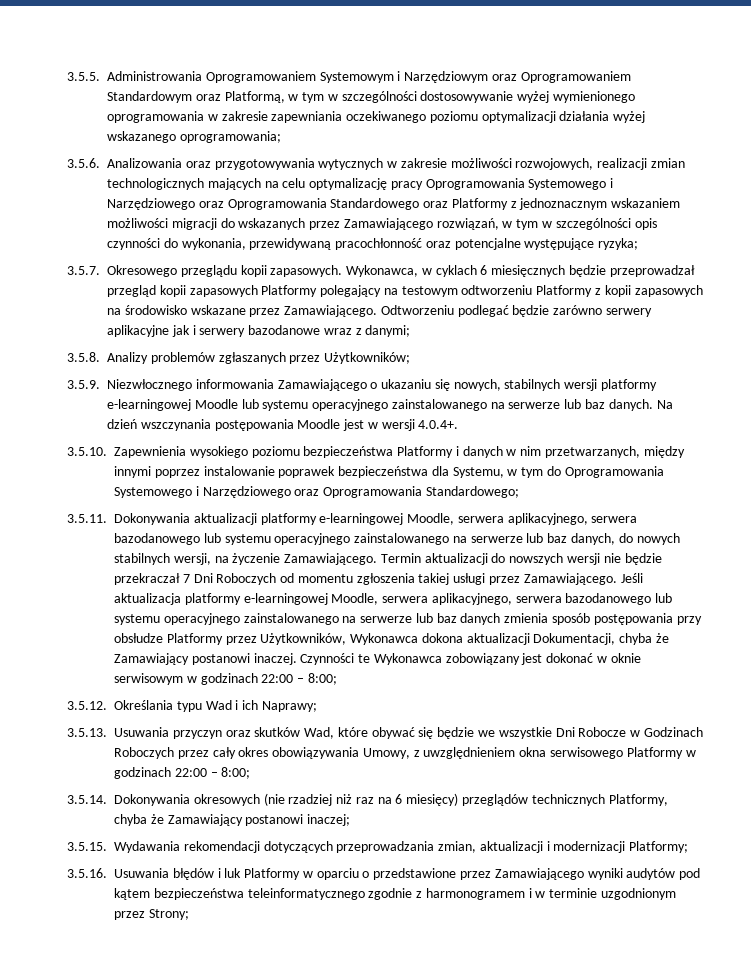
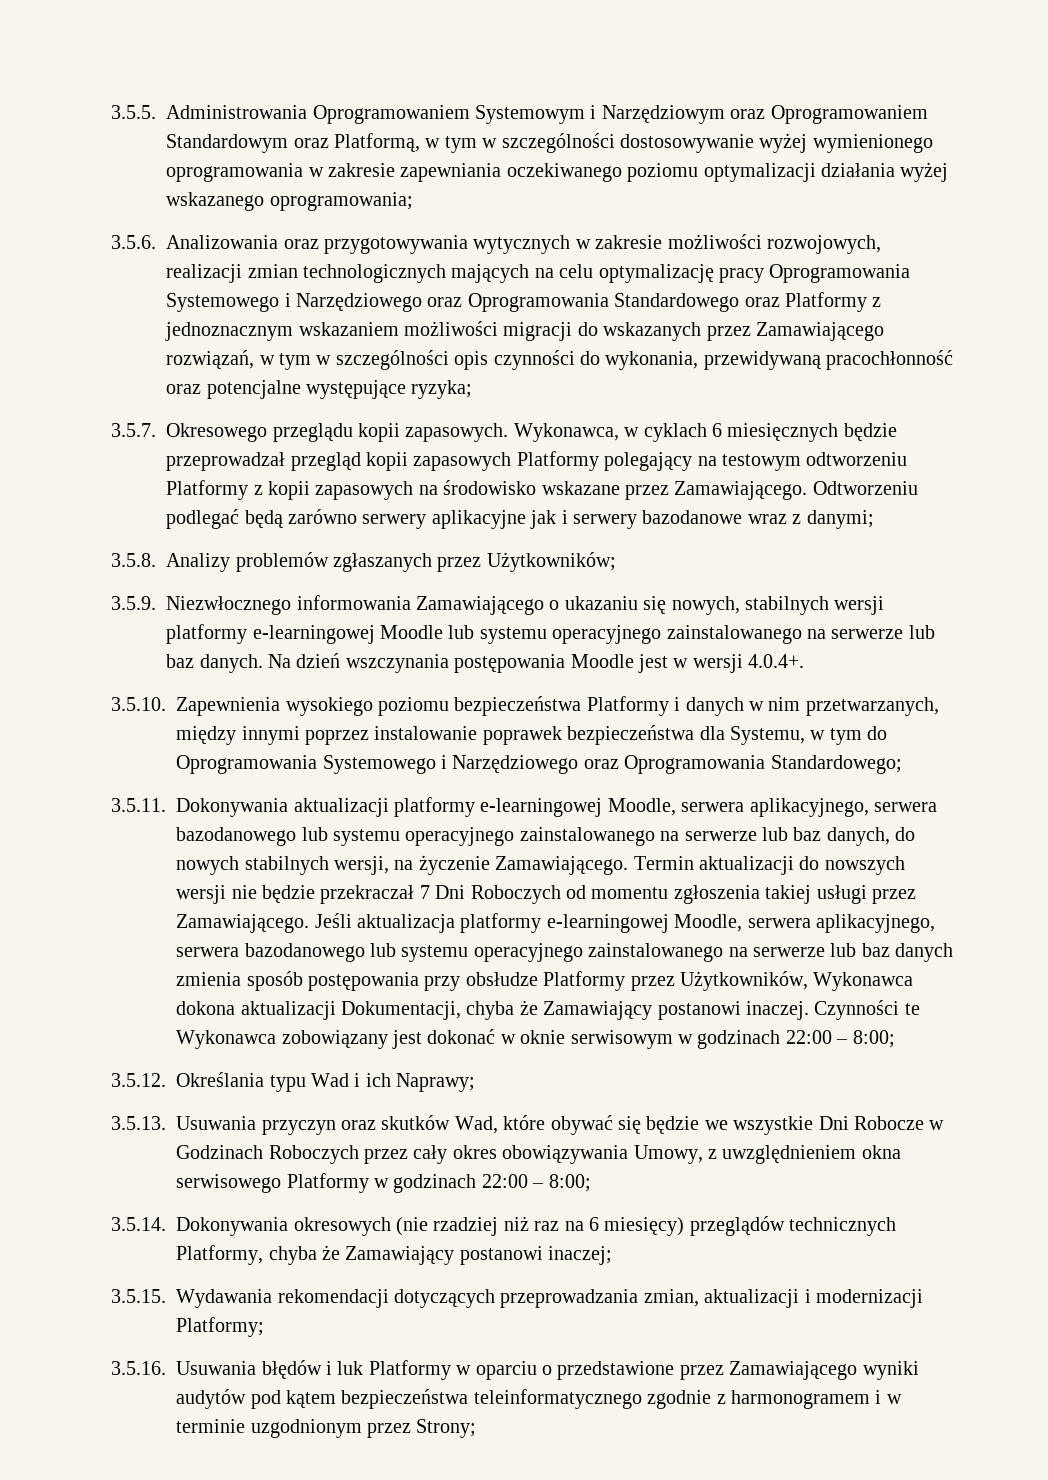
- Odtworzeniu podlegać będzie zarówno serwery aplikacyjne jak i serwery bazodanowe wraz z danymi;
+ Odtworzeniu podlegać będą zarówno serwery aplikacyjne jak i serwery bazodanowe wraz z danymi;

